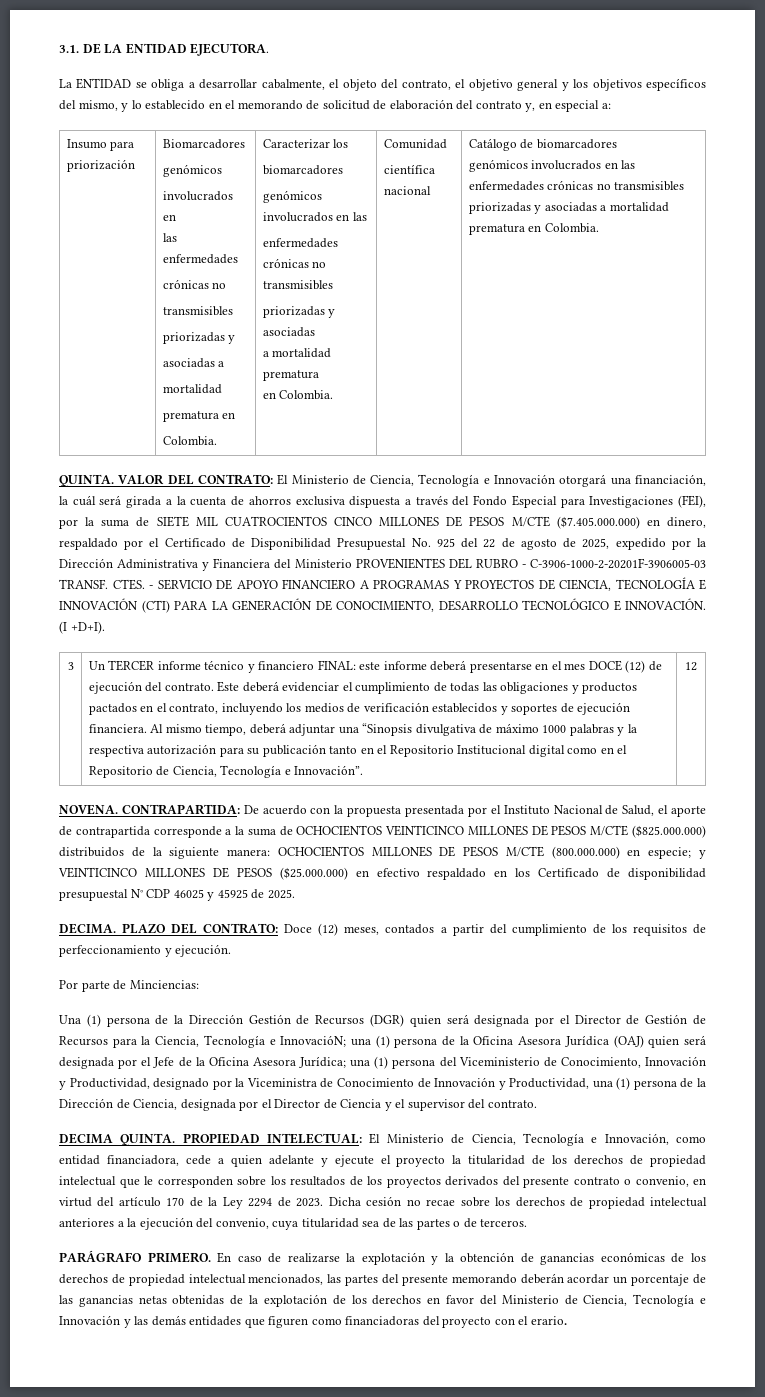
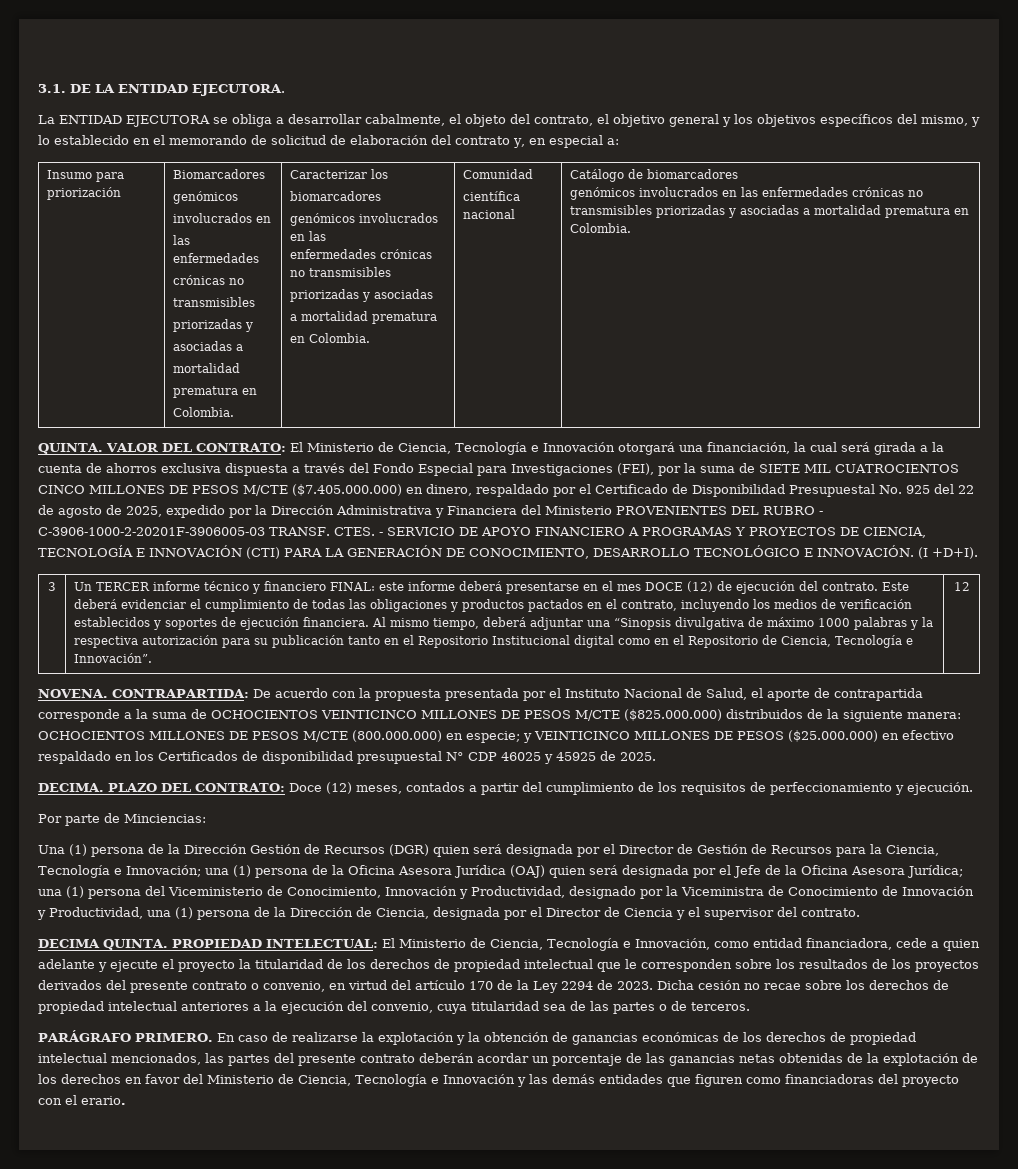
- La ENTIDAD se obliga a desarrollar cabalmente, el objeto del contrato, el objetivo general y los objetivos específicos del mismo, y lo establecido en el memorando de solicitud de elaboración del contrato y, en especial a:
+ La ENTIDAD EJECUTORA se obliga a desarrollar cabalmente, el objeto del contrato, el objetivo general y los objetivos específicos del mismo, y lo establecido en el memorando de solicitud de elaboración del contrato y, en especial a:
- El Ministerio de Ciencia, Tecnología e Innovación otorgará una financiación, la cuál será girada a la cuenta de ahorros exclusiva dispuesta a través del Fondo Especial para Investigaciones (FEI), por la suma de SIETE MIL CUATROCIENTOS CINCO MILLONES DE PESOS M/CTE ($7.405.000.000) en dinero, respaldado por el Certificado de Disponibilidad Presupuestal No. 925 del 22 de agosto de 2025, expedido por la Dirección Administrativa y Financiera del Ministerio PROVENIENTES DEL RUBRO - C-3906-1000-2-20201F-3906005-03 TRANSF.
+ El Ministerio de Ciencia, Tecnología e Innovación otorgará una financiación, la cual será girada a la cuenta de ahorros exclusiva dispuesta a través del Fondo Especial para Investigaciones (FEI), por la suma de SIETE MIL CUATROCIENTOS CINCO MILLONES DE PESOS M/CTE ($7.405.000.000) en dinero, respaldado por el Certificado de Disponibilidad Presupuestal No. 925 del 22 de agosto de 2025, expedido por la Dirección Administrativa y Financiera del Ministerio PROVENIENTES DEL RUBRO - C-3906-1000-2-20201F-3906005-03 TRANSF.
- y VEINTICINCO MILLONES DE PESOS ($25.000.000) en efectivo respaldado en los Certificado de disponibilidad presupuestal N° CDP 46025 y 45925 de 2025.
+ y VEINTICINCO MILLONES DE PESOS ($25.000.000) en efectivo respaldado en los Certificados de disponibilidad presupuestal N° CDP 46025 y 45925 de 2025.
- Una (1) persona de la Dirección Gestión de Recursos (DGR) quien será designada por el Director de Gestión de Recursos para la Ciencia, Tecnología e InnovacióN;
+ Una (1) persona de la Dirección Gestión de Recursos (DGR) quien será designada por el Director de Gestión de Recursos para la Ciencia, Tecnología e Innovación;
- En caso de realizarse la explotación y la obtención de ganancias económicas de los derechos de propiedad intelectual mencionados, las partes del presente memorando deberán acordar un porcentaje de las ganancias netas obtenidas de la explotación de los derechos en favor del Ministerio de Ciencia, Tecnología e Innovación y las demás entidades que figuren como financiadoras del proyecto con el erario.
+ En caso de realizarse la explotación y la obtención de ganancias económicas de los derechos de propiedad intelectual mencionados, las partes del presente contrato deberán acordar un porcentaje de las ganancias netas obtenidas de la explotación de los derechos en favor del Ministerio de Ciencia, Tecnología e Innovación y las demás entidades que figuren como financiadoras del proyecto con el erario.

